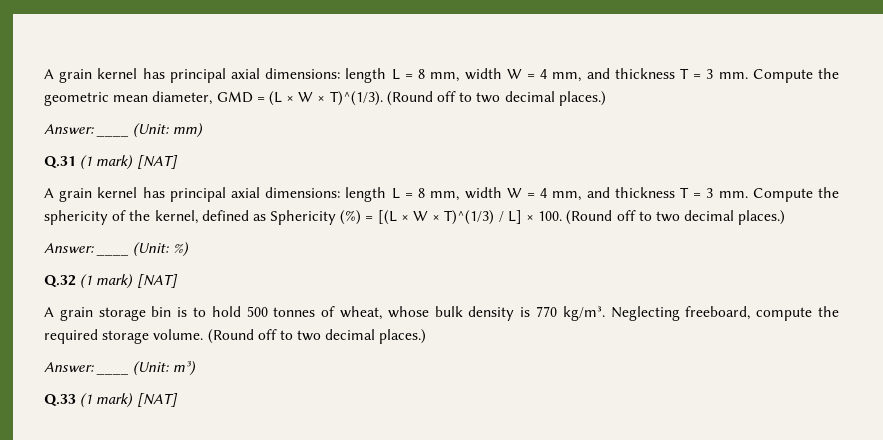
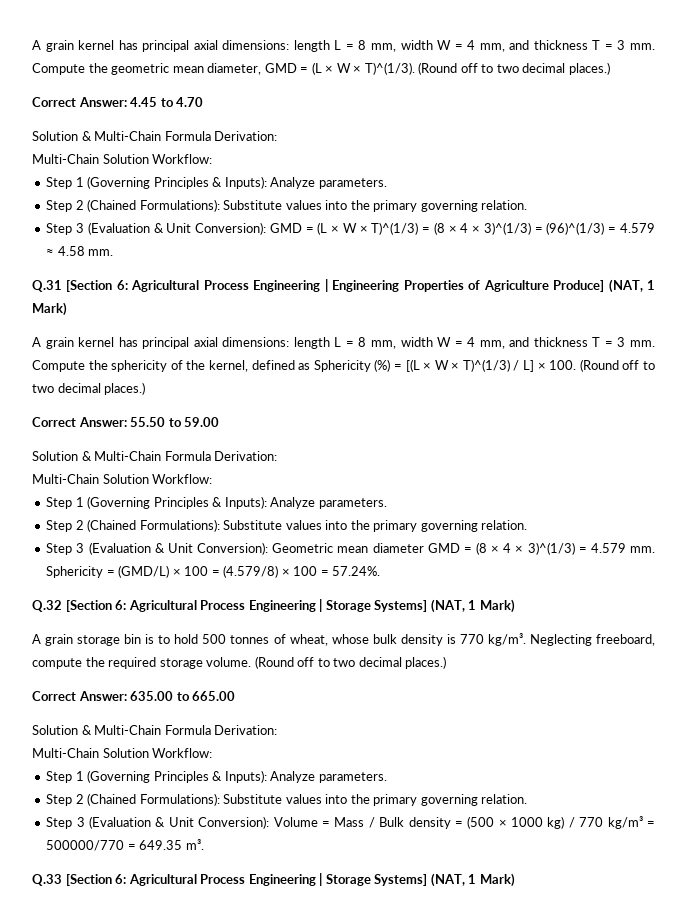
- Answer: ____ (Unit: mm)
- Q.31 (1 mark) [NAT]
+ Correct Answer: 4.45 to 4.70
+ Solution & Multi-Chain Formula Derivation:
+ Multi-Chain Solution Workflow:
+ Step 1 (Governing Principles & Inputs): Analyze parameters.
+ Step 2 (Chained Formulations): Substitute values into the primary governing relation.
+ Step 3 (Evaluation & Unit Conversion): GMD = (L × W × T)^(1/3) = (8 × 4 × 3)^(1/3) = (96)^(1/3) = 4.579 ≈ 4.58 mm.
+ Q.31 [Section 6: Agricultural Process Engineering | Engineering Properties of Agriculture Produce] (NAT, 1 Mark)
- Answer: ____ (Unit: %)
- Q.32 (1 mark) [NAT]
+ Correct Answer: 55.50 to 59.00
+ Solution & Multi-Chain Formula Derivation:
+ Multi-Chain Solution Workflow:
+ Step 1 (Governing Principles & Inputs): Analyze parameters.
+ Step 2 (Chained Formulations): Substitute values into the primary governing relation.
+ Step 3 (Evaluation & Unit Conversion): Geometric mean diameter GMD = (8 × 4 × 3)^(1/3) = 4.579 mm. Sphericity = (GMD/L) × 100 = (4.579/8) × 100 = 57.24%.
+ Q.32 [Section 6: Agricultural Process Engineering | Storage Systems] (NAT, 1 Mark)
- Answer: ____ (Unit: m³)
- Q.33 (1 mark) [NAT]
+ Correct Answer: 635.00 to 665.00
+ Solution & Multi-Chain Formula Derivation:
+ Multi-Chain Solution Workflow:
+ Step 1 (Governing Principles & Inputs): Analyze parameters.
+ Step 2 (Chained Formulations): Substitute values into the primary governing relation.
+ Step 3 (Evaluation & Unit Conversion): Volume = Mass / Bulk density = (500 × 1000 kg) / 770 kg/m³ = 500000/770 = 649.35 m³.
+ Q.33 [Section 6: Agricultural Process Engineering | Storage Systems] (NAT, 1 Mark)

